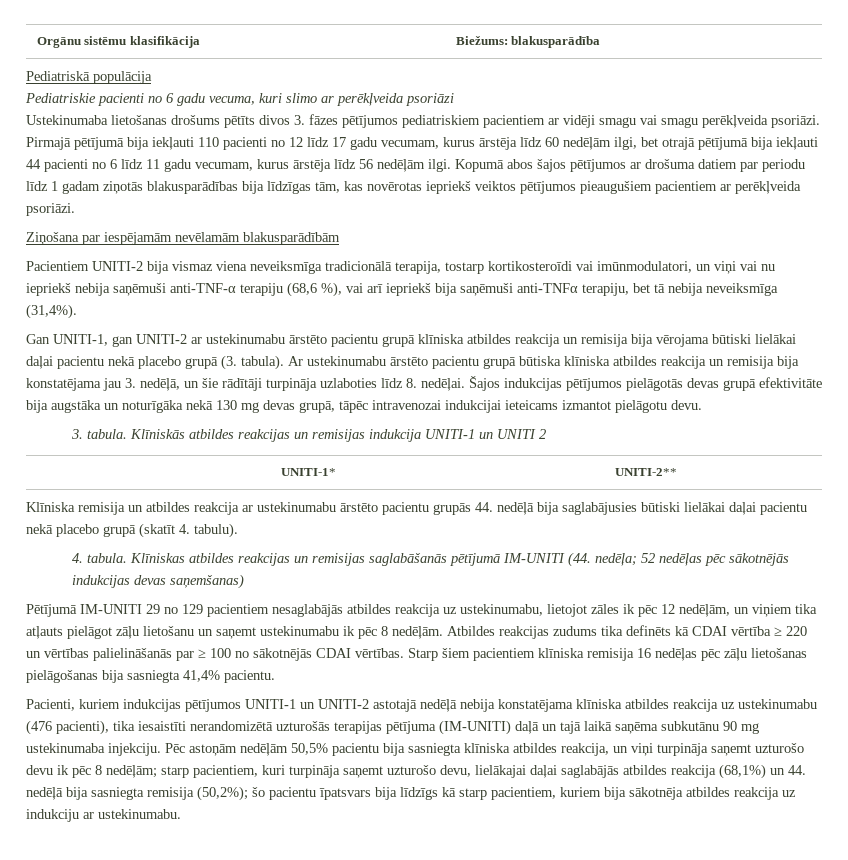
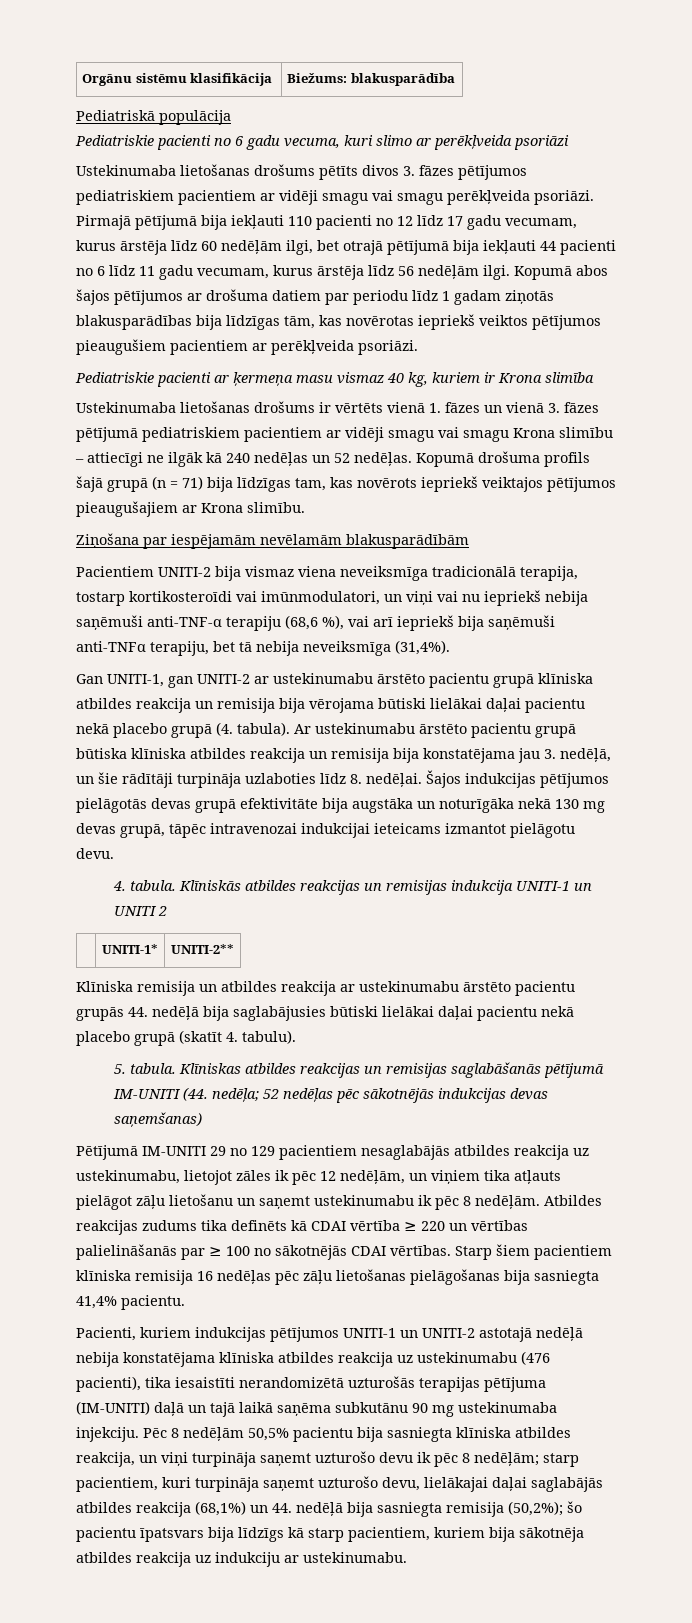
+ Pediatriskie pacienti ar ķermeņa masu vismaz 40 kg, kuriem ir Krona slimība
+ Ustekinumaba lietošanas drošums ir vērtēts vienā 1. fāzes un vienā 3. fāzes pētījumā pediatriskiem pacientiem ar vidēji smagu vai smagu Krona slimību – attiecīgi ne ilgāk kā 240 nedēļas un 52 nedēļas. Kopumā drošuma profils šajā grupā (n = 71) bija līdzīgas tam, kas novērots iepriekš veiktajos pētījumos pieaugušajiem ar Krona slimību.
- Gan UNITI-1, gan UNITI-2 ar ustekinumabu ārstēto pacientu grupā klīniska atbildes reakcija un remisija bija vērojama būtiski lielākai daļai pacientu nekā placebo grupā (3. tabula).
+ Gan UNITI-1, gan UNITI-2 ar ustekinumabu ārstēto pacientu grupā klīniska atbildes reakcija un remisija bija vērojama būtiski lielākai daļai pacientu nekā placebo grupā (4. tabula).
- 3. tabula.
+ 4. tabula.
- 4. tabula.
+ 5. tabula.
- Pēc astoņām nedēļām 50,5% pacientu bija sasniegta klīniska atbildes reakcija, un viņi turpināja saņemt uzturošo devu ik pēc 8 nedēļām; starp pacientiem, kuri turpināja saņemt uzturošo devu, lielākajai daļai saglabājās atbildes reakcija (68,1%) un 44. nedēļā bija sasniegta remisija (50,2%); šo pacientu īpatsvars bija līdzīgs kā starp pacientiem, kuriem bija sākotnēja atbildes reakcija uz indukciju ar ustekinumabu.
+ Pēc 8 nedēļām 50,5% pacientu bija sasniegta klīniska atbildes reakcija, un viņi turpināja saņemt uzturošo devu ik pēc 8 nedēļām; starp pacientiem, kuri turpināja saņemt uzturošo devu, lielākajai daļai saglabājās atbildes reakcija (68,1%) un 44. nedēļā bija sasniegta remisija (50,2%); šo pacientu īpatsvars bija līdzīgs kā starp pacientiem, kuriem bija sākotnēja atbildes reakcija uz indukciju ar ustekinumabu.

